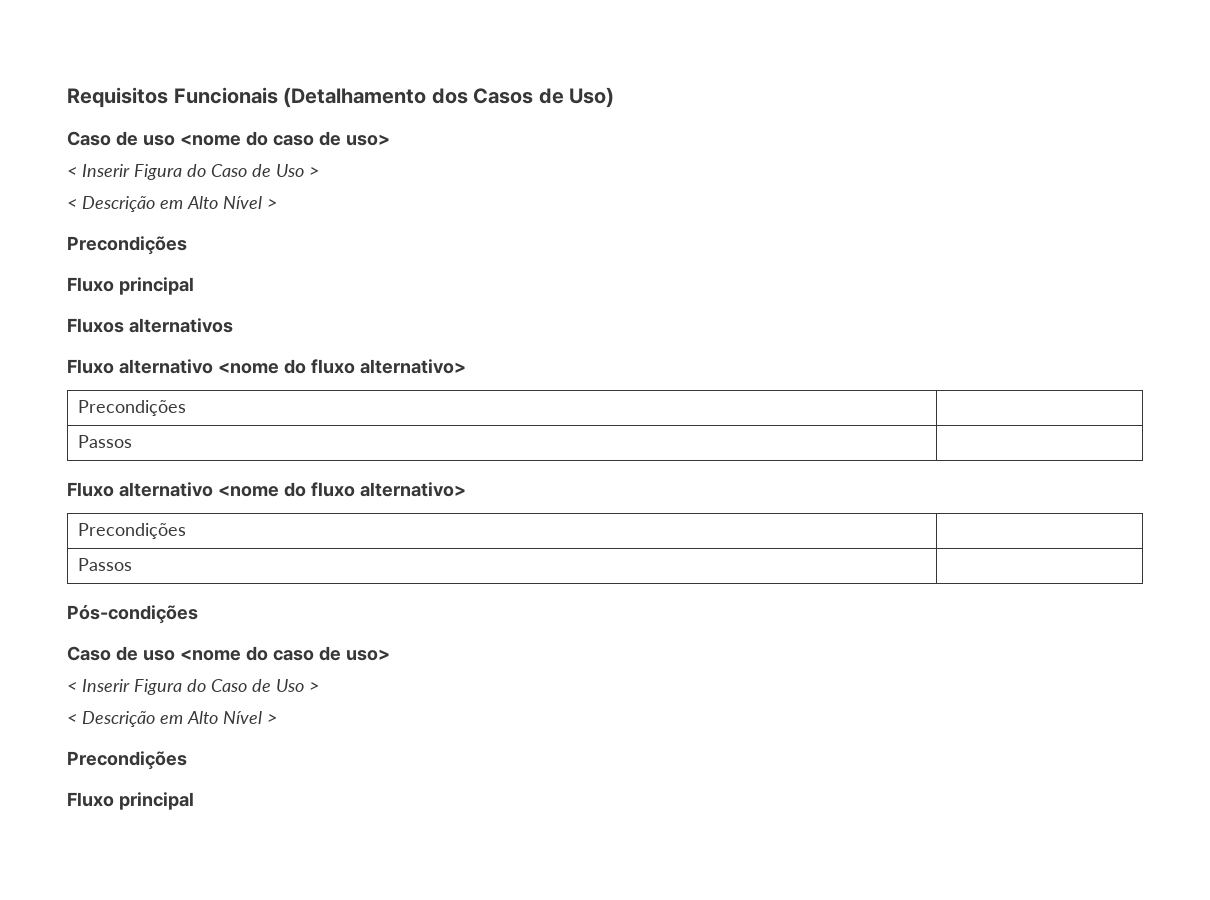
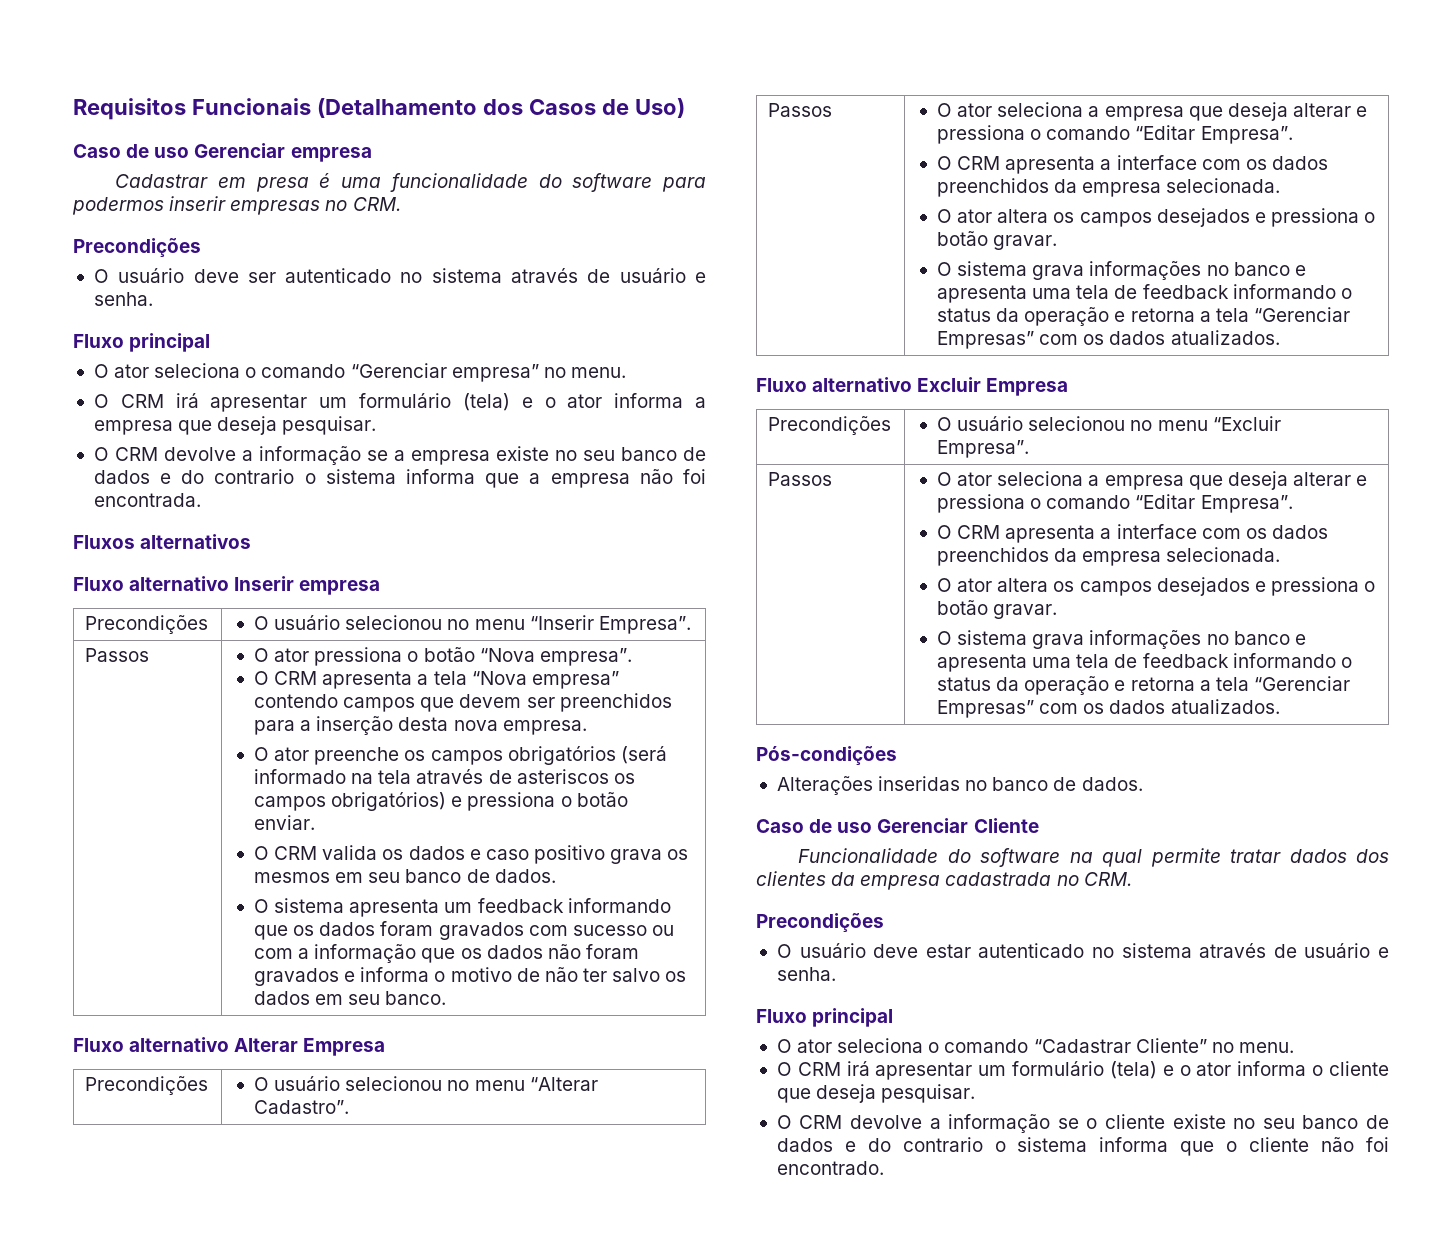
  Requisitos Funcionais (Detalhamento dos Casos de Uso)
- Caso de uso <nome do caso de uso>
- < Inserir Figura do Caso de Uso >
- < Descrição em Alto Nível >
+ Caso de uso Gerenciar empresa
+ Cadastrar em presa é uma funcionalidade do software para podermos inserir empresas no CRM.
  Precondições
+ O usuário deve ser autenticado no sistema através de usuário e senha.
  Fluxo principal
+ O ator seleciona o comando “Gerenciar empresa” no menu.
+ O CRM irá apresentar um formulário (tela) e o ator informa a empresa que deseja pesquisar.
+ O CRM devolve a informação se a empresa existe no seu banco de dados e do contrario o sistema informa que a empresa não foi encontrada.
  Fluxos alternativos
- Fluxo alternativo <nome do fluxo alternativo>
- Precondições |
- Passos |
- Fluxo alternativo <nome do fluxo alternativo>
- Precondições |
- Passos |
+ Fluxo alternativo Inserir empresa
+ Precondições | O usuário selecionou no menu “Inserir Empresa”.
+ Passos | O ator pressiona o botão “Nova empresa”.
+ O CRM apresenta a tela “Nova empresa” contendo campos que devem ser preenchidos para a inserção desta nova empresa.
+ O ator preenche os campos obrigatórios (será informado na tela através de asteriscos os campos obrigatórios) e pressiona o botão enviar.
+ O CRM valida os dados e caso positivo grava os mesmos em seu banco de dados.
+ O sistema apresenta um feedback informando que os dados foram gravados com sucesso ou com a informação que os dados não foram gravados e informa o motivo de não ter salvo os dados em seu banco.
+ Fluxo alternativo Alterar Empresa
+ Precondições | O usuário selecionou no menu “Alterar Cadastro”.
+ Passos | O ator seleciona a empresa que deseja alterar e pressiona o comando “Editar Empresa”.
+ O CRM apresenta a interface com os dados preenchidos da empresa selecionada.
+ O ator altera os campos desejados e pressiona o botão gravar.
+ O sistema grava informações no banco e apresenta uma tela de feedback informando o status da operação e retorna a tela “Gerenciar Empresas” com os dados atualizados.
+ Fluxo alternativo Excluir Empresa
+ Precondições | O usuário selecionou no menu “Excluir Empresa”.
+ Passos | O ator seleciona a empresa que deseja alterar e pressiona o comando “Editar Empresa”.
+ O CRM apresenta a interface com os dados preenchidos da empresa selecionada.
+ O ator altera os campos desejados e pressiona o botão gravar.
+ O sistema grava informações no banco e apresenta uma tela de feedback informando o status da operação e retorna a tela “Gerenciar Empresas” com os dados atualizados.
  Pós-condições
- Caso de uso <nome do caso de uso>
- < Inserir Figura do Caso de Uso >
- < Descrição em Alto Nível >
+ Alterações inseridas no banco de dados.
+ Caso de uso Gerenciar Cliente
+ Funcionalidade do software na qual permite tratar dados dos clientes da empresa cadastrada no CRM.
  Precondições
+ O usuário deve estar autenticado no sistema através de usuário e senha.
  Fluxo principal
+ O ator seleciona o comando “Cadastrar Cliente” no menu.
+ O CRM irá apresentar um formulário (tela) e o ator informa o cliente que deseja pesquisar.
+ O CRM devolve a informação se o cliente existe no seu banco de dados e do contrario o sistema informa que o cliente não foi encontrado.

